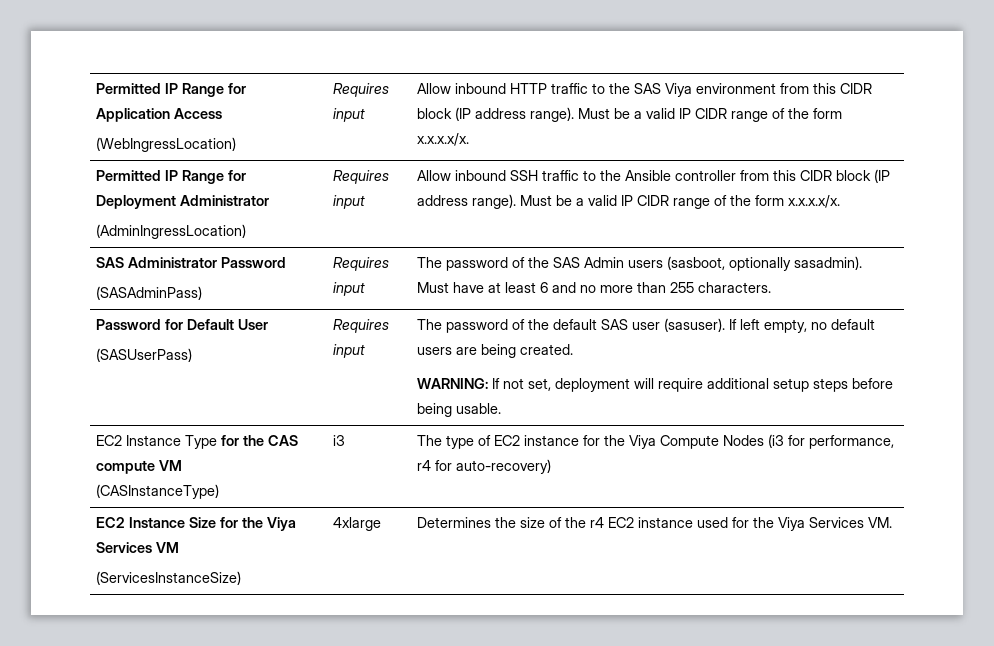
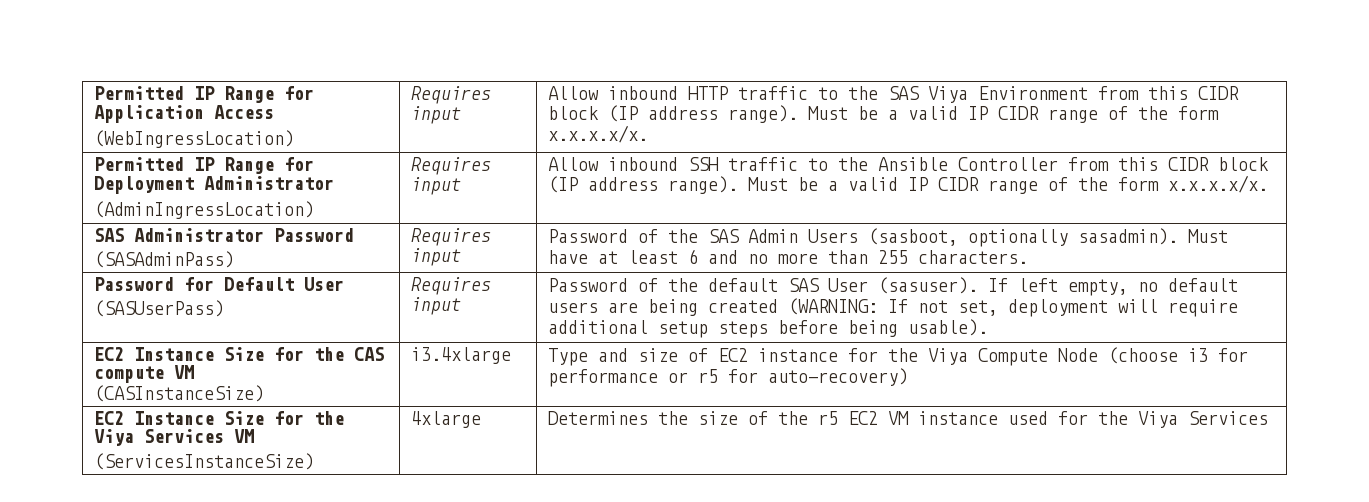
  Permitted IP Range for Application Access
- (WebIngressLocation) | Requires input | Allow inbound HTTP traffic to the SAS Viya environment from this CIDR block (IP address range). Must be a valid IP CIDR range of the form x.x.x.x/x.
+ (WebIngressLocation) | Requires input | Allow inbound HTTP traffic to the SAS Viya Environment from this CIDR block (IP address range). Must be a valid IP CIDR range of the form x.x.x.x/x.
  Permitted IP Range for Deployment Administrator
- (AdminIngressLocation) | Requires input | Allow inbound SSH traffic to the Ansible controller from this CIDR block (IP address range). Must be a valid IP CIDR range of the form x.x.x.x/x.
+ (AdminIngressLocation) | Requires input | Allow inbound SSH traffic to the Ansible Controller from this CIDR block (IP address range). Must be a valid IP CIDR range of the form x.x.x.x/x.
  SAS Administrator Password
- (SASAdminPass) | Requires input | The password of the SAS Admin users (sasboot, optionally sasadmin). Must have at least 6 and no more than 255 characters.
+ (SASAdminPass) | Requires input | Password of the SAS Admin Users (sasboot, optionally sasadmin). Must have at least 6 and no more than 255 characters.
  Password for Default User
- (SASUserPass) | Requires input | The password of the default SAS user (sasuser). If left empty, no default users are being created.
- WARNING: If not set, deployment will require additional setup steps before being usable.
- EC2 Instance Type for the CAS compute VM
- (CASInstanceType) | i3 | The type of EC2 instance for the Viya Compute Nodes (i3 for performance, r4 for auto-recovery)
+ (SASUserPass) | Requires input | Password of the default SAS User (sasuser). If left empty, no default users are being created (WARNING: If not set, deployment will require additional setup steps before being usable).
+ EC2 Instance Size for the CAS compute VM
+ (CASInstanceSize) | i3.4xlarge | Type and size of EC2 instance for the Viya Compute Node (choose i3 for performance or r5 for auto-recovery)
  EC2 Instance Size for the Viya Services VM
- (ServicesInstanceSize) | 4xlarge | Determines the size of the r4 EC2 instance used for the Viya Services VM.
+ (ServicesInstanceSize) | 4xlarge | Determines the size of the r5 EC2 VM instance used for the Viya Services

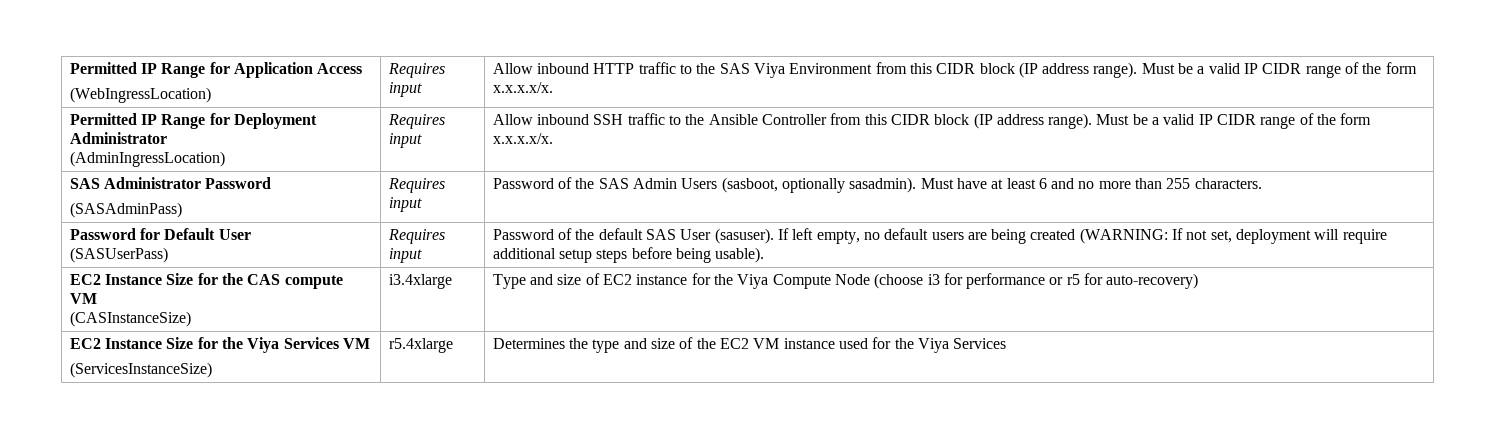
  EC2 Instance Size for the Viya Services VM
- (ServicesInstanceSize) | 4xlarge | Determines the size of the r5 EC2 VM instance used for the Viya Services
+ (ServicesInstanceSize) | r5.4xlarge | Determines the type and size of the EC2 VM instance used for the Viya Services

